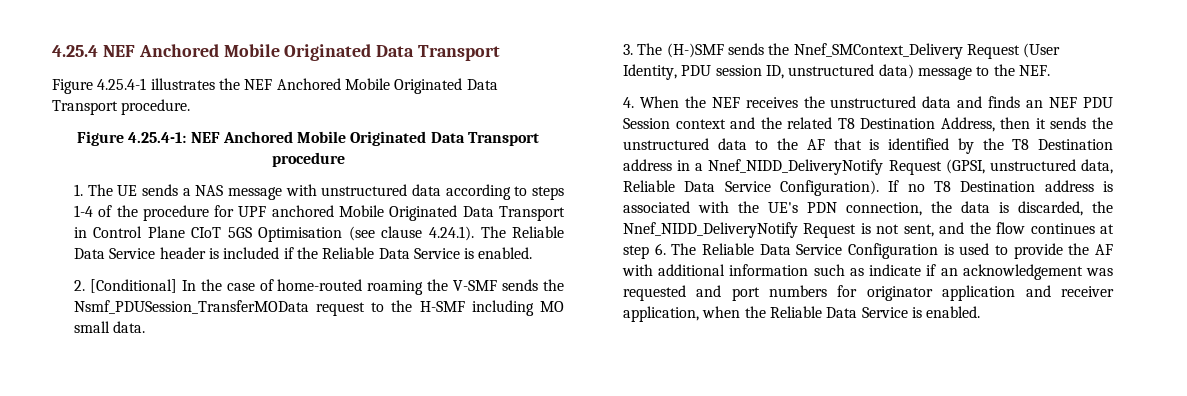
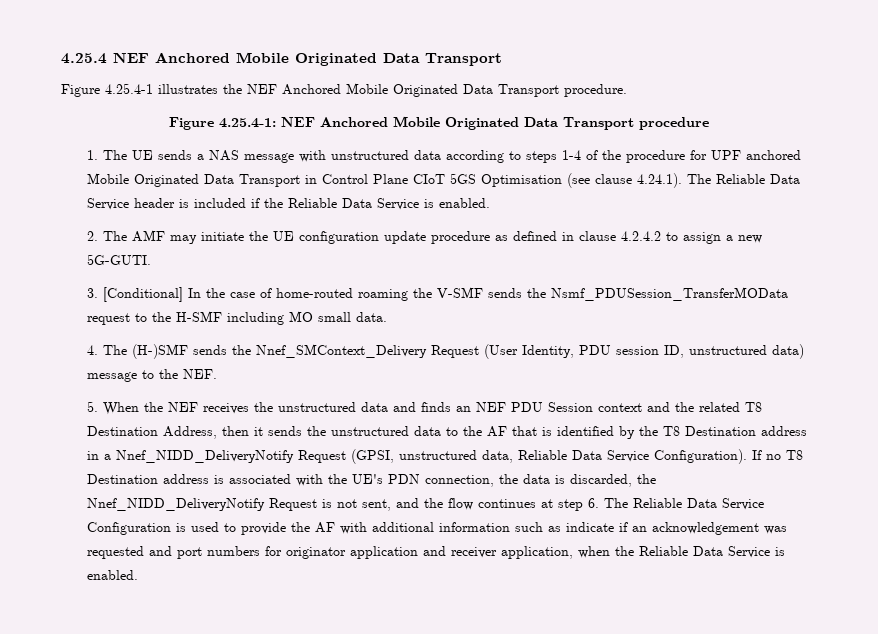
- 2. [Conditional] In the case of home-routed roaming the V-SMF sends the Nsmf_PDUSession_TransferMOData request to the H-SMF including MO small data.
+ 2. The AMF may initiate the UE configuration update procedure as defined in clause 4.2.4.2 to assign a new 5G-GUTI.
+ 3. [Conditional] In the case of home-routed roaming the V-SMF sends the Nsmf_PDUSession_TransferMOData request to the H-SMF including MO small data.
- 3. The (H-)SMF sends the Nnef_SMContext_Delivery Request (User Identity, PDU session ID, unstructured data) message to the NEF.
+ 4. The (H-)SMF sends the Nnef_SMContext_Delivery Request (User Identity, PDU session ID, unstructured data) message to the NEF.
- 4. When the NEF receives the unstructured data and finds an NEF PDU Session context and the related T8 Destination Address, then it sends the unstructured data to the AF that is identified by the T8 Destination address in a Nnef_NIDD_DeliveryNotify Request (GPSI, unstructured data, Reliable Data Service Configuration).
+ 5. When the NEF receives the unstructured data and finds an NEF PDU Session context and the related T8 Destination Address, then it sends the unstructured data to the AF that is identified by the T8 Destination address in a Nnef_NIDD_DeliveryNotify Request (GPSI, unstructured data, Reliable Data Service Configuration).

